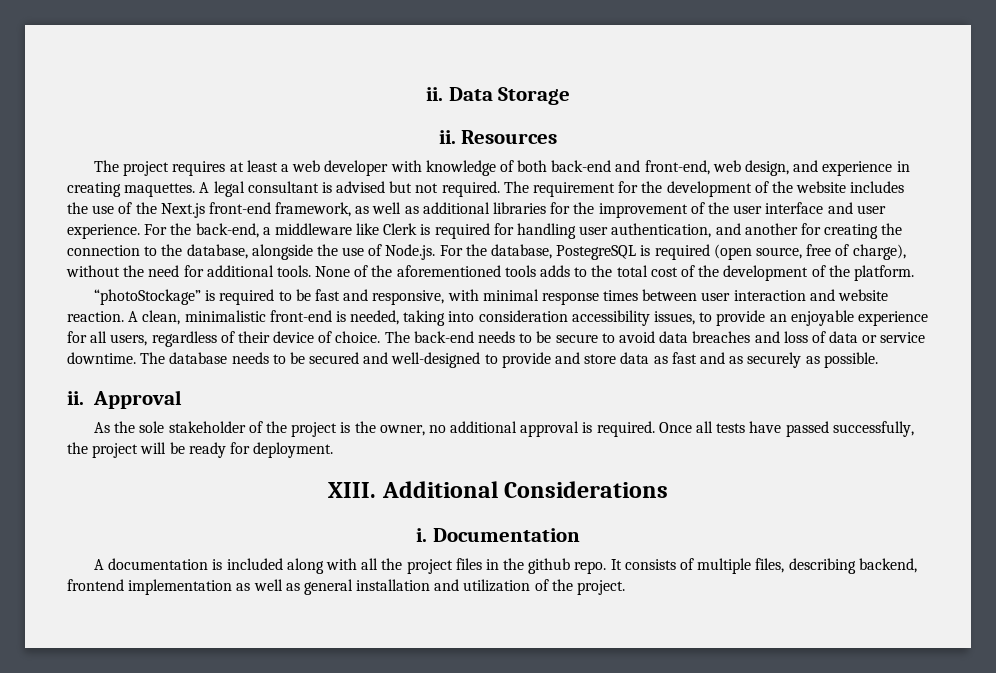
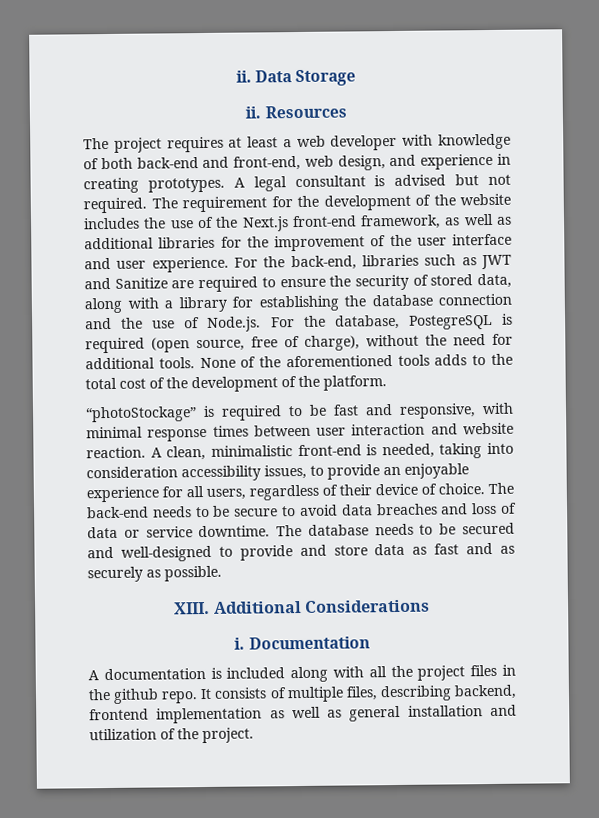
- The project requires at least a web developer with knowledge of both back-end and front-end, web design, and experience in creating maquettes.
+ The project requires at least a web developer with knowledge of both back-end and front-end, web design, and experience in creating prototypes.
- For the back-end, a middleware like Clerk is required for handling user authentication, and another for creating the connection to the database, alongside the use of Node.js. For the database, PostegreSQL is required (open source, free of charge), without the need for additional tools.
+ For the back-end, libraries such as JWT and Sanitize are required to ensure the security of stored data, along with a library for establishing the database connection and the use of Node.js. For the database, PostegreSQL is required (open source, free of charge), without the need for additional tools.
- ii. Approval
- As the sole stakeholder of the project is the owner, no additional approval is required. Once all tests have passed successfully, the project will be ready for deployment.

